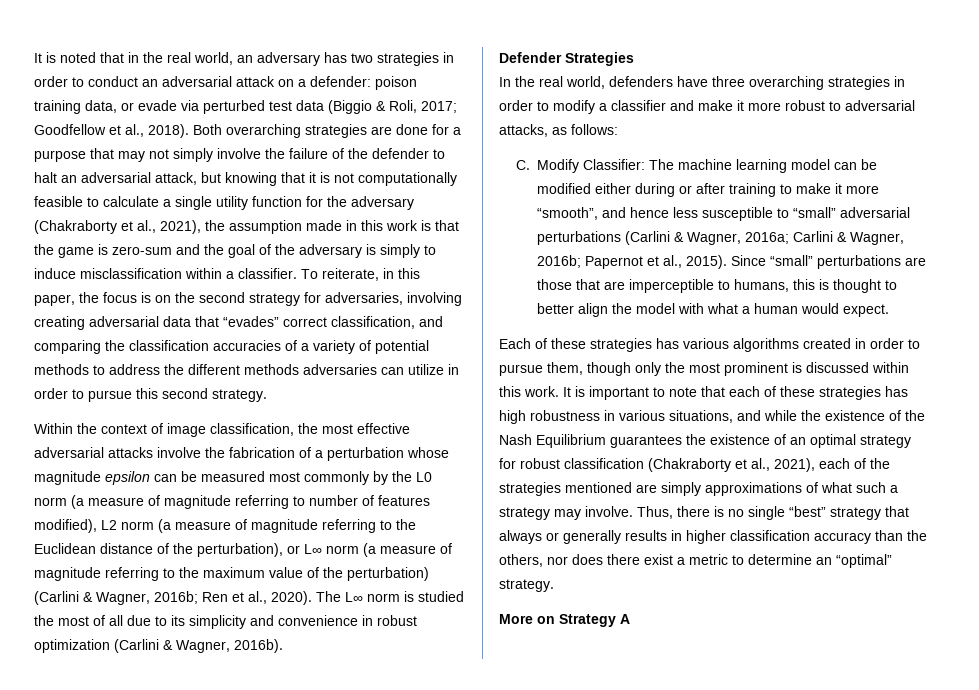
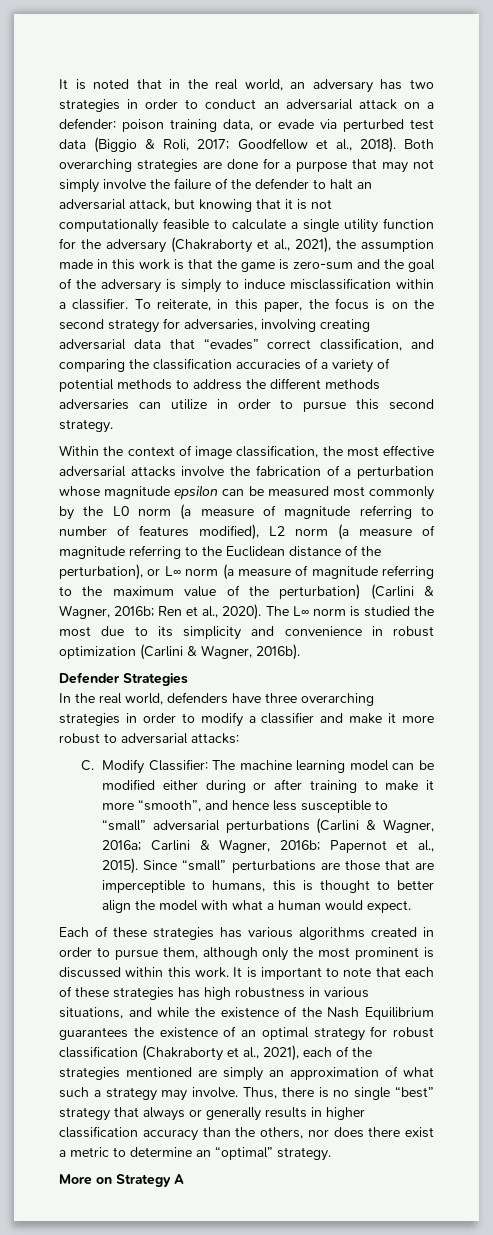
- The L∞ norm is studied the most of all due to its simplicity and convenience in robust optimization (Carlini & Wagner, 2016b).
+ The L∞ norm is studied the most due to its simplicity and convenience in robust optimization (Carlini & Wagner, 2016b).
- In the real world, defenders have three overarching strategies in order to modify a classifier and make it more robust to adversarial attacks, as follows:
+ In the real world, defenders have three overarching strategies in order to modify a classifier and make it more robust to adversarial attacks:
- Each of these strategies has various algorithms created in order to pursue them, though only the most prominent is discussed within this work.
+ Each of these strategies has various algorithms created in order to pursue them, although only the most prominent is discussed within this work.
- It is important to note that each of these strategies has high robustness in various situations, and while the existence of the Nash Equilibrium guarantees the existence of an optimal strategy for robust classification (Chakraborty et al., 2021), each of the strategies mentioned are simply approximations of what such a strategy may involve.
+ It is important to note that each of these strategies has high robustness in various situations, and while the existence of the Nash Equilibrium guarantees the existence of an optimal strategy for robust classification (Chakraborty et al., 2021), each of the strategies mentioned are simply an approximation of what such a strategy may involve.

